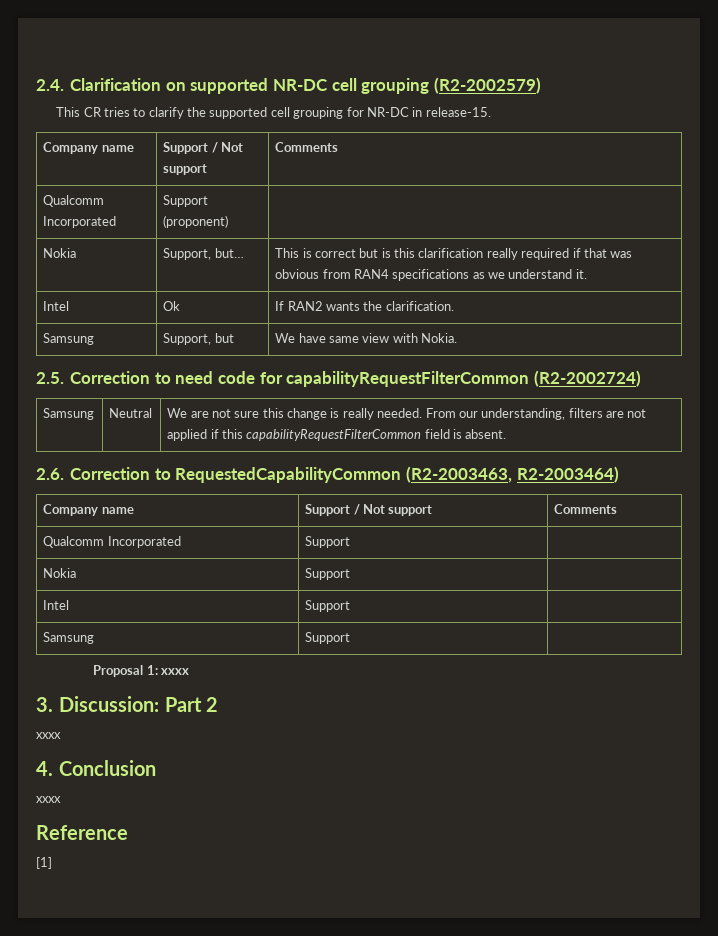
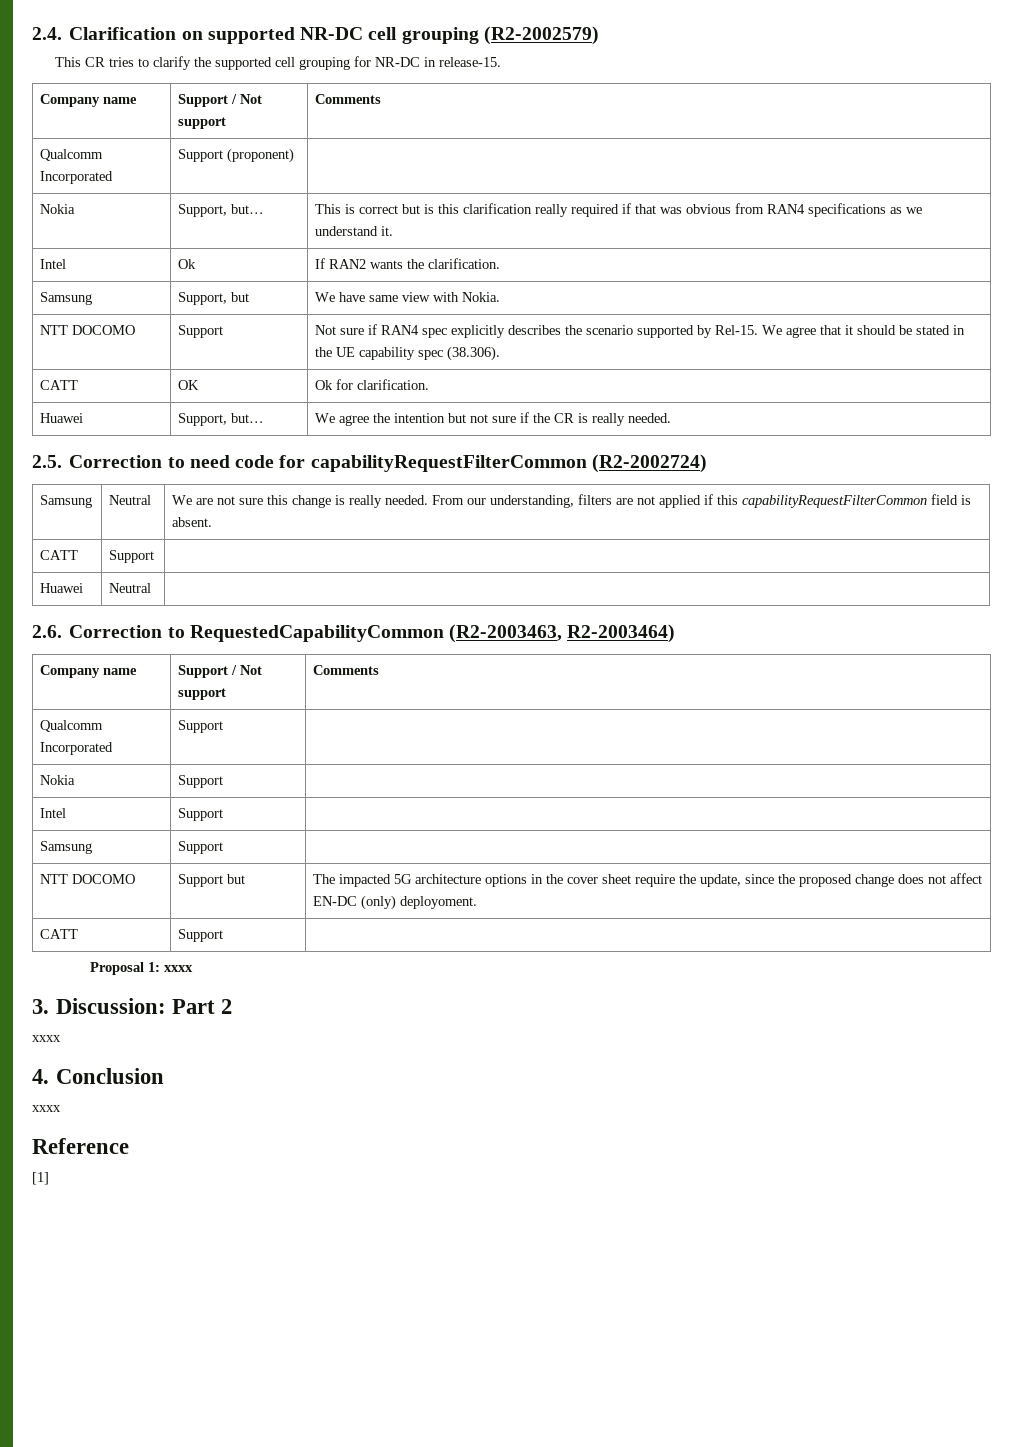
+ NTT DOCOMO | Support | Not sure if RAN4 spec explicitly describes the scenario supported by Rel-15. We agree that it should be stated in the UE capability spec (38.306).
+ CATT | OK | Ok for clarification.
+ Huawei | Support, but… | We agree the intention but not sure if the CR is really needed.
  Samsung | Neutral | We are not sure this change is really needed. From our understanding, filters are not applied if this capabilityRequestFilterCommon field is absent.
+ CATT | Support |
+ Huawei | Neutral |
+ NTT DOCOMO | Support but | The impacted 5G architecture options in the cover sheet require the update, since the proposed change does not affect EN-DC (only) deployoment.
+ CATT | Support |

